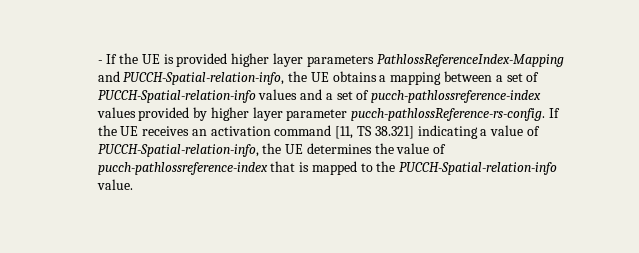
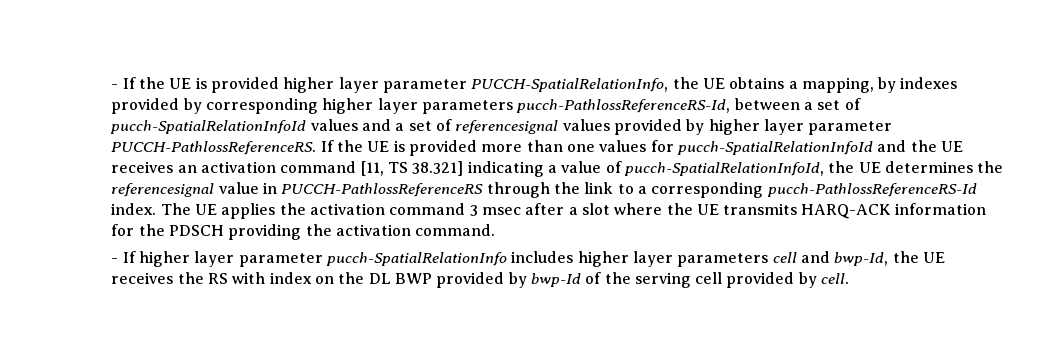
- - If the UE is provided higher layer parameters PathlossReferenceIndex-Mapping and PUCCH-Spatial-relation-info, the UE obtains a mapping between a set of PUCCH-Spatial-relation-info values and a set of pucch-pathlossreference-index values provided by higher layer parameter pucch-pathlossReference-rs-config. If the UE receives an activation command [11, TS 38.321] indicating a value of PUCCH-Spatial-relation-info, the UE determines the value of pucch-pathlossreference-index that is mapped to the PUCCH-Spatial-relation-info value.
+ - If the UE is provided higher layer parameter PUCCH-SpatialRelationInfo, the UE obtains a mapping, by indexes provided by corresponding higher layer parameters pucch-PathlossReferenceRS-Id, between a set of pucch-SpatialRelationInfoId values and a set of referencesignal values provided by higher layer parameter PUCCH-PathlossReferenceRS. If the UE is provided more than one values for pucch-SpatialRelationInfoId and the UE receives an activation command [11, TS 38.321] indicating a value of pucch-SpatialRelationInfoId, the UE determines the referencesignal value in PUCCH-PathlossReferenceRS through the link to a corresponding pucch-PathlossReferenceRS-Id index. The UE applies the activation command 3 msec after a slot where the UE transmits HARQ-ACK information for the PDSCH providing the activation command.
+ - If higher layer parameter pucch-SpatialRelationInfo includes higher layer parameters cell and bwp-Id, the UE receives the RS with index on the DL BWP provided by bwp-Id of the serving cell provided by cell.

